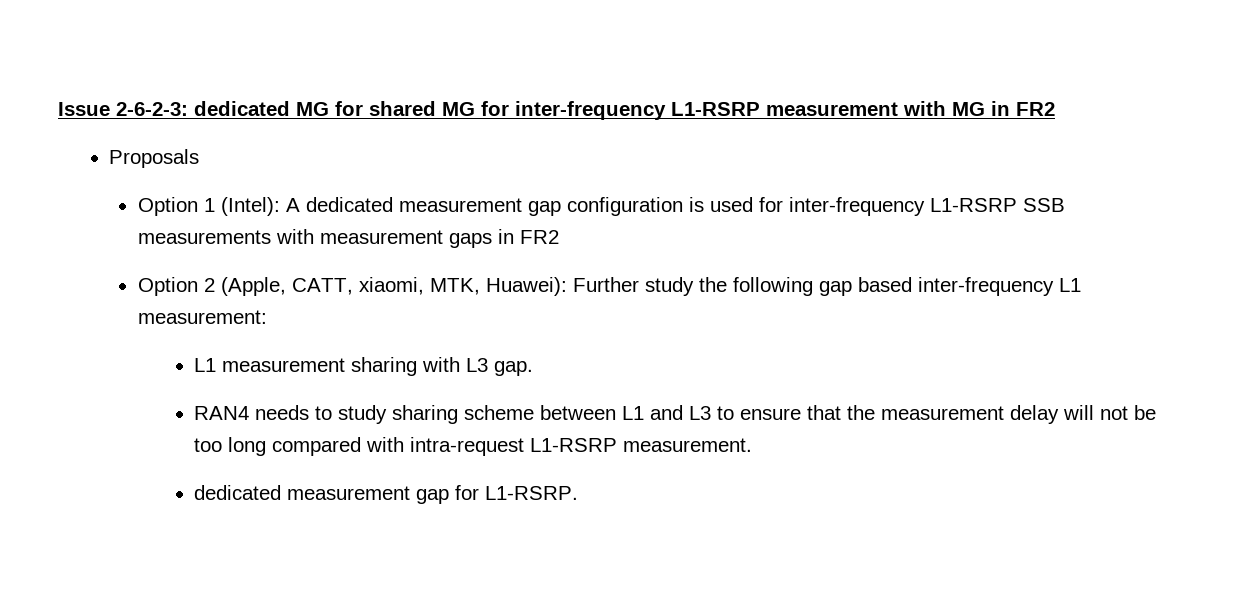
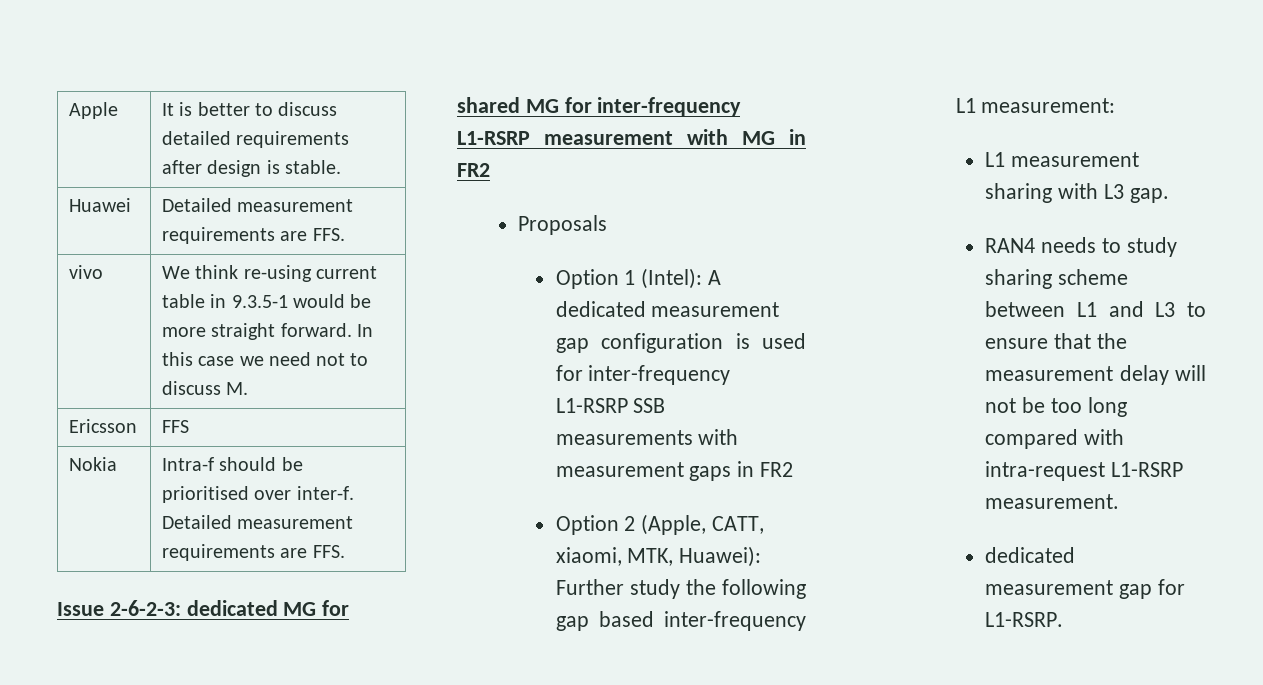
+ Apple | It is better to discuss detailed requirements after design is stable.
+ Huawei | Detailed measurement requirements are FFS.
+ vivo | We think re-using current table in 9.3.5-1 would be more straight forward. In this case we need not to discuss M.
+ Ericsson | FFS
+ Nokia | Intra-f should be prioritised over inter-f. Detailed measurement requirements are FFS.

